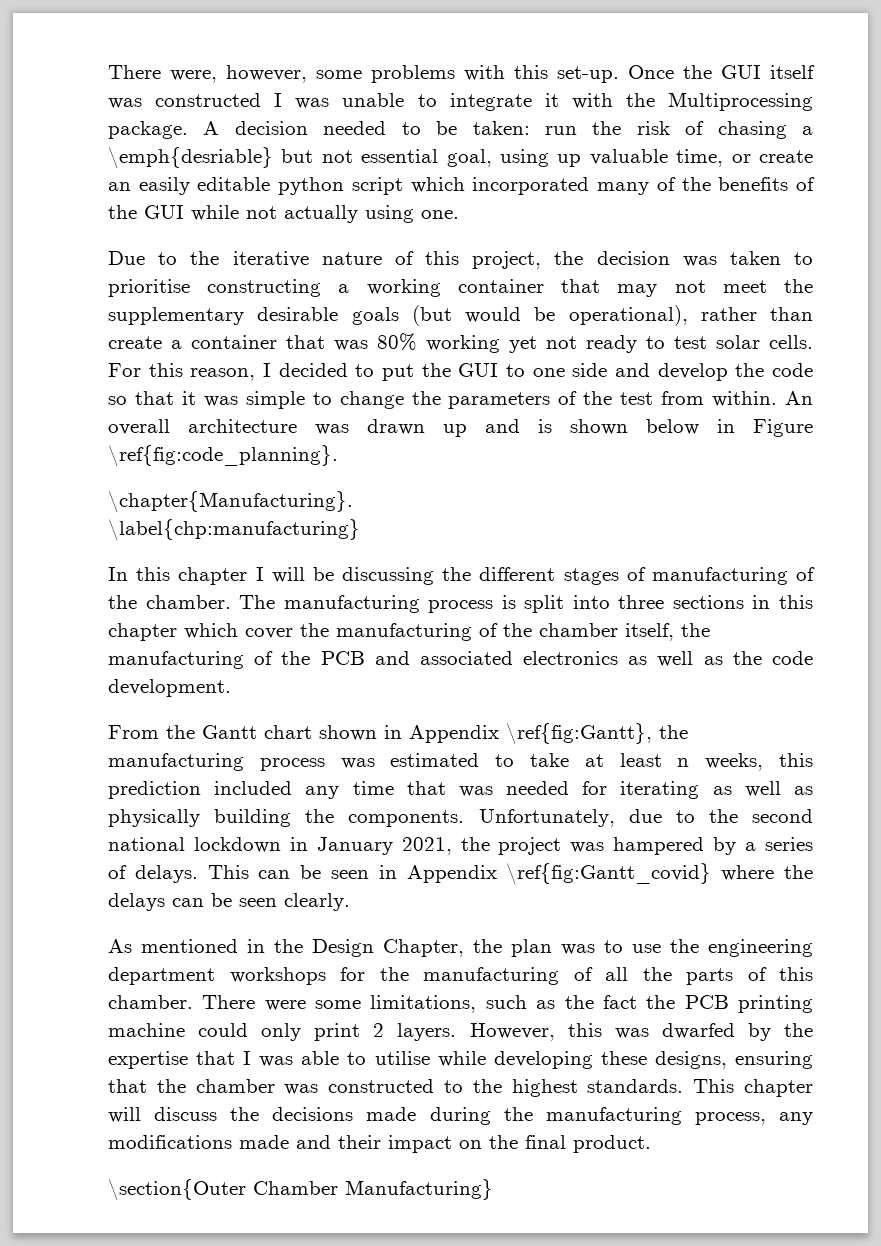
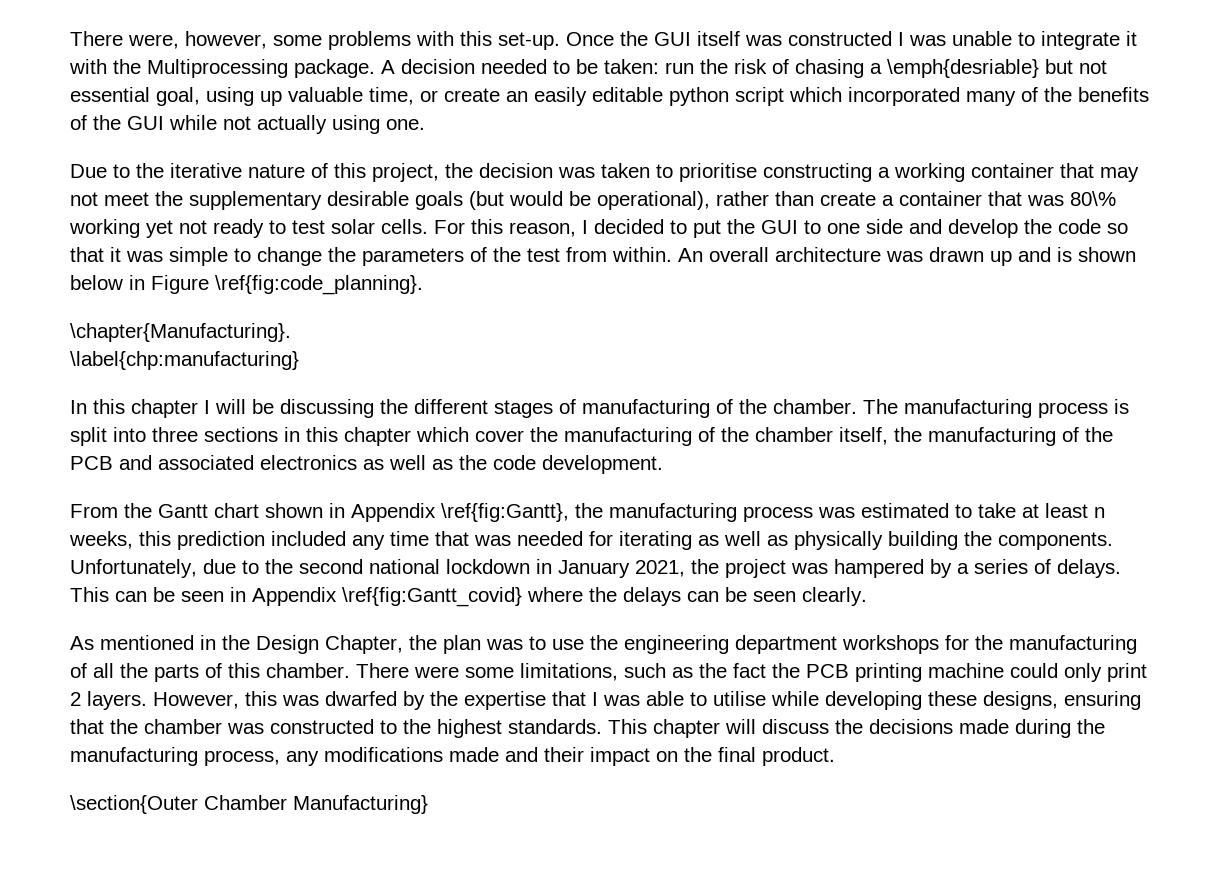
- Due to the iterative nature of this project, the decision was taken to prioritise constructing a working container that may not meet the supplementary desirable goals (but would be operational), rather than create a container that was 80% working yet not ready to test solar cells.
+ Due to the iterative nature of this project, the decision was taken to prioritise constructing a working container that may not meet the supplementary desirable goals (but would be operational), rather than create a container that was 80\% working yet not ready to test solar cells.

